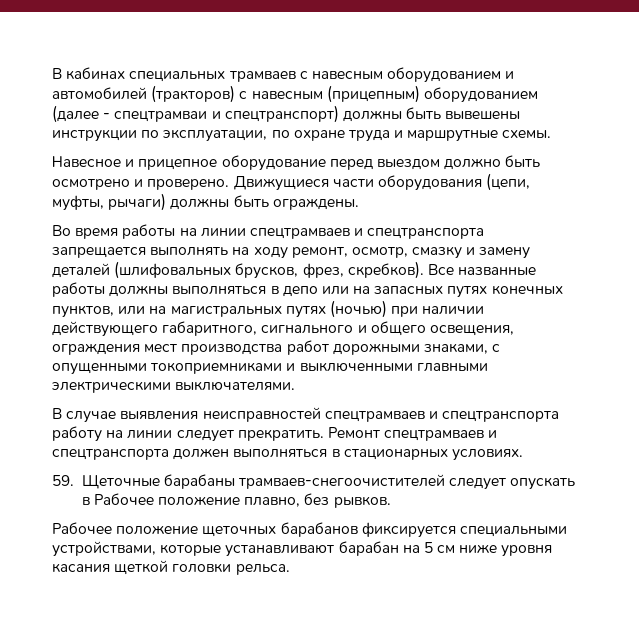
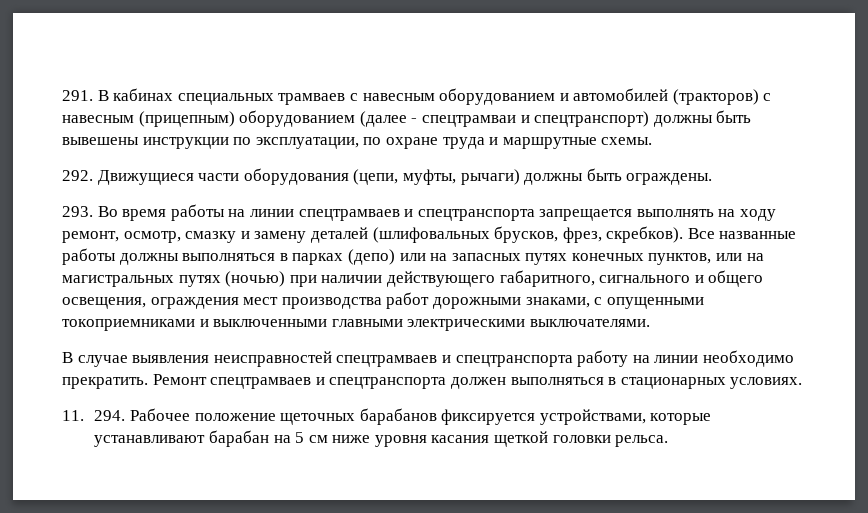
- В кабинах специальных трамваев с навесным оборудованием и автомобилей (тракторов) с навесным (прицепным) оборудованием (далее - спецтрамваи и спецтранспорт) должны быть вывешены инструкции по эксплуатации, по охране труда и маршрутные схемы.
+ 291. В кабинах специальных трамваев с навесным оборудованием и автомобилей (тракторов) с навесным (прицепным) оборудованием (далее - спецтрамваи и спецтранспорт) должны быть вывешены инструкции по эксплуатации, по охране труда и маршрутные схемы.
- Навесное и прицепное оборудование перед выездом должно быть осмотрено и проверено. Движущиеся части оборудования (цепи, муфты, рычаги) должны быть ограждены.
+ 292. Движущиеся части оборудования (цепи, муфты, рычаги) должны быть ограждены.
- Во время работы на линии спецтрамваев и спецтранспорта запрещается выполнять на ходу ремонт, осмотр, смазку и замену деталей (шлифовальных брусков, фрез, скребков).
+ 293. Во время работы на линии спецтрамваев и спецтранспорта запрещается выполнять на ходу ремонт, осмотр, смазку и замену деталей (шлифовальных брусков, фрез, скребков).
- Все названные работы должны выполняться в депо или на запасных путях конечных пунктов, или на магистральных путях (ночью) при наличии действующего габаритного, сигнального и общего освещения, ограждения мест производства работ дорожными знаками, с опущенными токоприемниками и выключенными главными электрическими выключателями.
+ Все названные работы должны выполняться в парках (депо) или на запасных путях конечных пунктов, или на магистральных путях (ночью) при наличии действующего габаритного, сигнального и общего освещения, ограждения мест производства работ дорожными знаками, с опущенными токоприемниками и выключенными главными электрическими выключателями.
- В случае выявления неисправностей спецтрамваев и спецтранспорта работу на линии следует прекратить.
+ В случае выявления неисправностей спецтрамваев и спецтранспорта работу на линии необходимо прекратить.
- 59. Щеточные барабаны трамваев-снегоочистителей следует опускать в Рабочее положение плавно, без рывков.
- Рабочее положение щеточных барабанов фиксируется специальными устройствами, которые устанавливают барабан на 5 см ниже уровня касания щеткой головки рельса.
+ 11. 294. Рабочее положение щеточных барабанов фиксируется устройствами, которые устанавливают барабан на 5 см ниже уровня касания щеткой головки рельса.

